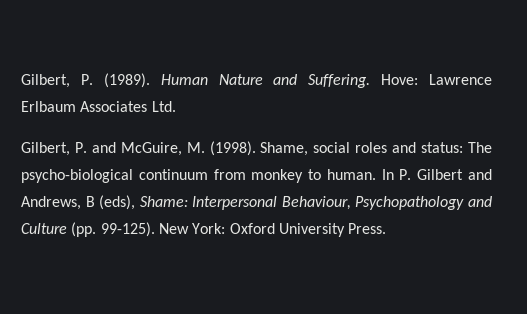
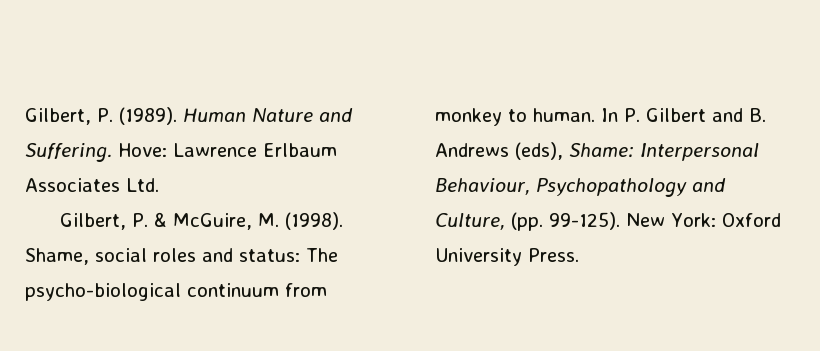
- Gilbert, P. and McGuire, M. (1998).
+ Gilbert, P. & McGuire, M. (1998).
- In P. Gilbert and Andrews, B (eds), Shame: Interpersonal Behaviour, Psychopathology and Culture (pp. 99-125).
+ In P. Gilbert and B. Andrews (eds), Shame: Interpersonal Behaviour, Psychopathology and Culture, (pp. 99-125).

